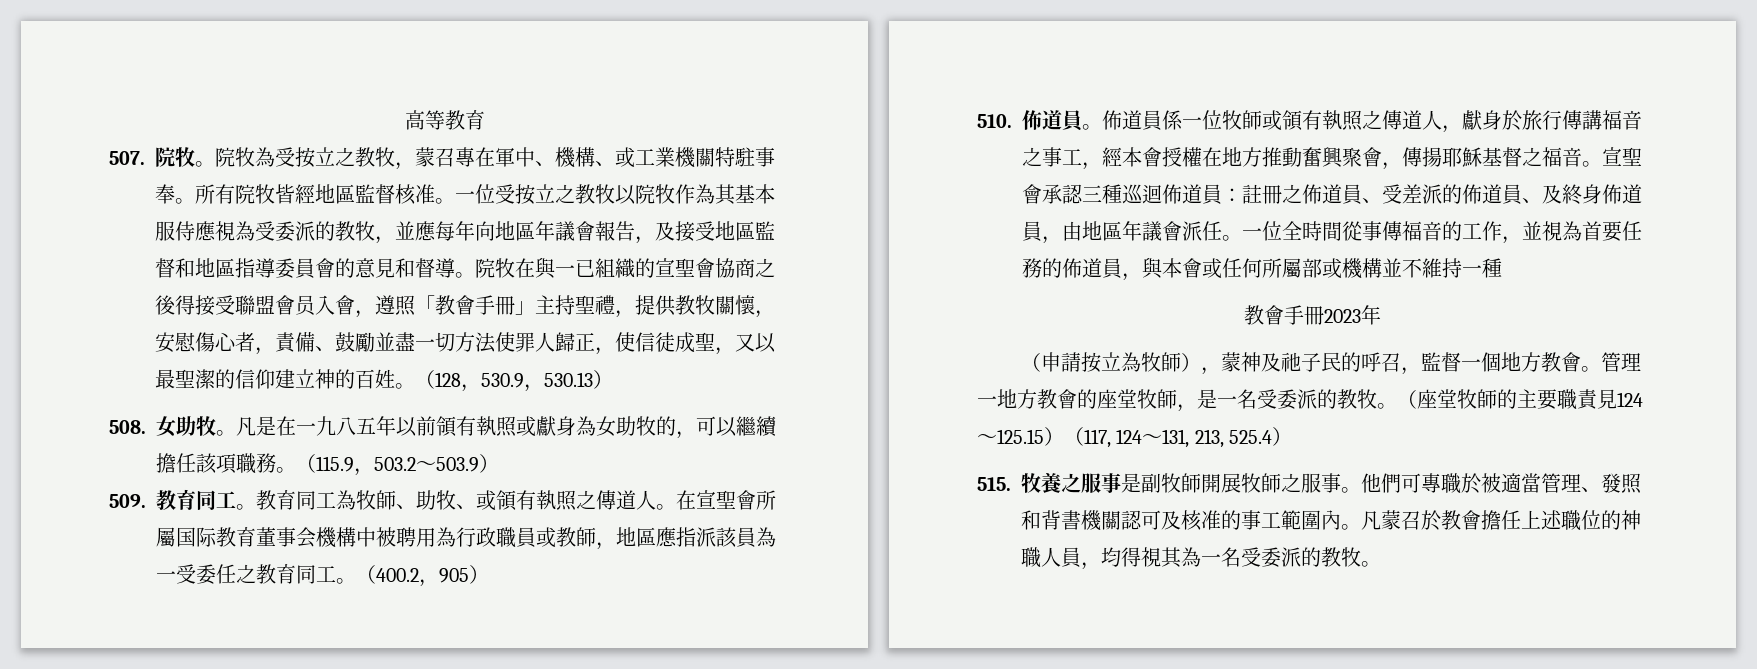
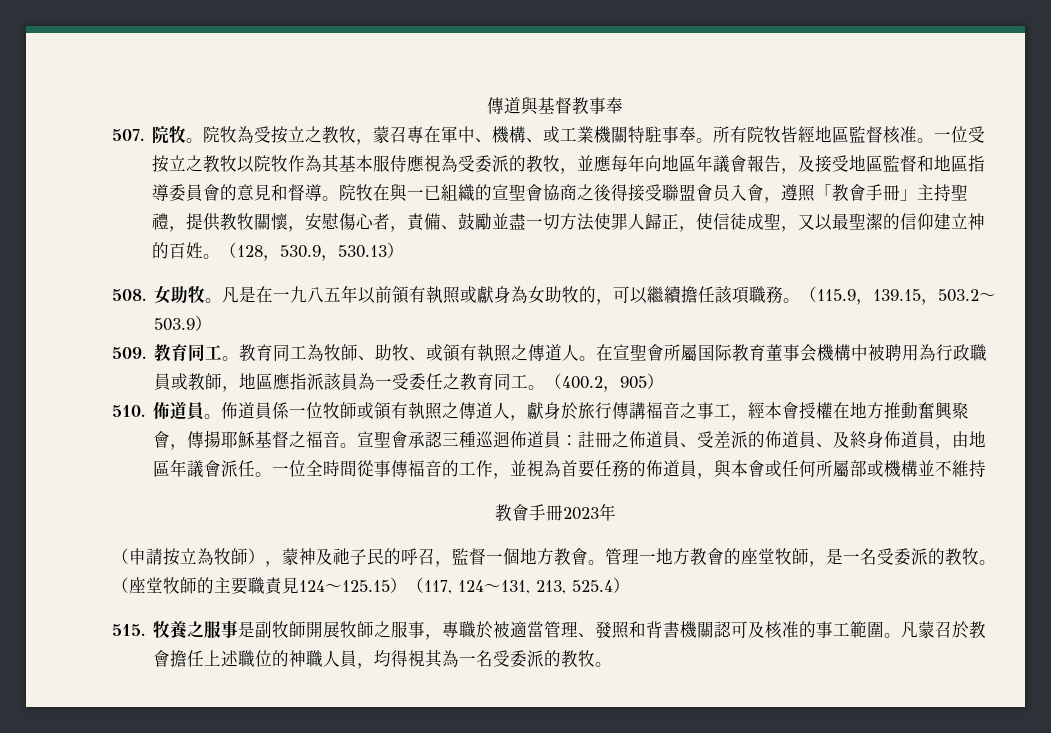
- 高等教育
+ 傳道與基督教事奉
- （115.9，503.2～503.9）
+ （115.9，139.15，503.2～503.9）
- 一位全時間從事傳福音的工作，並視為首要任務的佈道員，與本會或任何所屬部或機構並不維持一種
+ 一位全時間從事傳福音的工作，並視為首要任務的佈道員，與本會或任何所屬部或機構並不維持
- 515.牧養之服事是副牧師開展牧師之服事。他們可專職於被適當管理、發照和背書機關認可及核准的事工範圍內。
+ 515.牧養之服事是副牧師開展牧師之服事，專職於被適當管理、發照和背書機關認可及核准的事工範圍。

